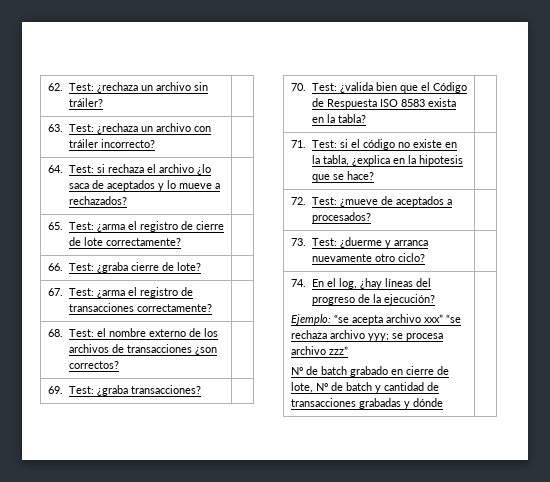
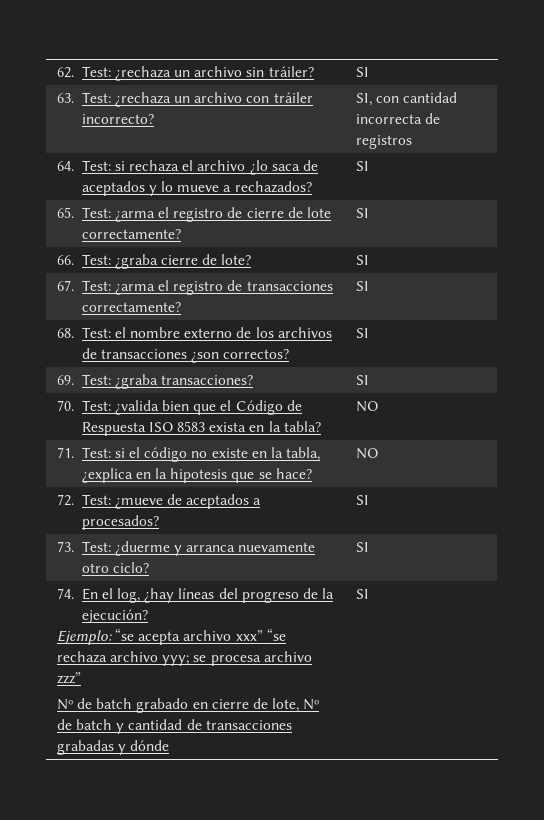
- 62. Test: ¿rechaza un archivo sin tráiler? |
+ 62. Test: ¿rechaza un archivo sin tráiler? | SI
- 63. Test: ¿rechaza un archivo con tráiler incorrecto? |
+ 63. Test: ¿rechaza un archivo con tráiler incorrecto? | SI, con cantidad incorrecta de registros
- 64. Test: si rechaza el archivo ¿lo saca de aceptados y lo mueve a rechazados? |
+ 64. Test: si rechaza el archivo ¿lo saca de aceptados y lo mueve a rechazados? | SI
- 65. Test: ¿arma el registro de cierre de lote correctamente? |
+ 65. Test: ¿arma el registro de cierre de lote correctamente? | SI
- 66. Test: ¿graba cierre de lote? |
+ 66. Test: ¿graba cierre de lote? | SI
- 67. Test: ¿arma el registro de transacciones correctamente? |
+ 67. Test: ¿arma el registro de transacciones correctamente? | SI
- 68. Test: el nombre externo de los archivos de transacciones ¿son correctos? |
+ 68. Test: el nombre externo de los archivos de transacciones ¿son correctos? | SI
- 69. Test: ¿graba transacciones? |
+ 69. Test: ¿graba transacciones? | SI
- 70. Test: ¿valida bien que el Código de Respuesta ISO 8583 exista en la tabla? |
+ 70. Test: ¿valida bien que el Código de Respuesta ISO 8583 exista en la tabla? | NO
- 71. Test: si el código no existe en la tabla, ¿explica en la hipotesis que se hace? |
+ 71. Test: si el código no existe en la tabla, ¿explica en la hipotesis que se hace? | NO
- 72. Test: ¿mueve de aceptados a procesados? |
+ 72. Test: ¿mueve de aceptados a procesados? | SI
- 73. Test: ¿duerme y arranca nuevamente otro ciclo? |
+ 73. Test: ¿duerme y arranca nuevamente otro ciclo? | SI
- Nº de batch grabado en cierre de lote, Nº de batch y cantidad de transacciones grabadas y dónde
+ Nº de batch grabado en cierre de lote, Nº de batch y cantidad de transacciones grabadas y dónde | SI

